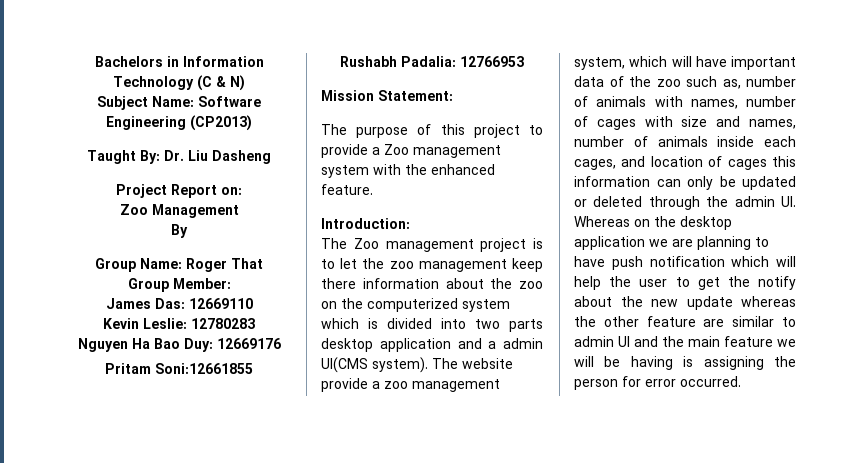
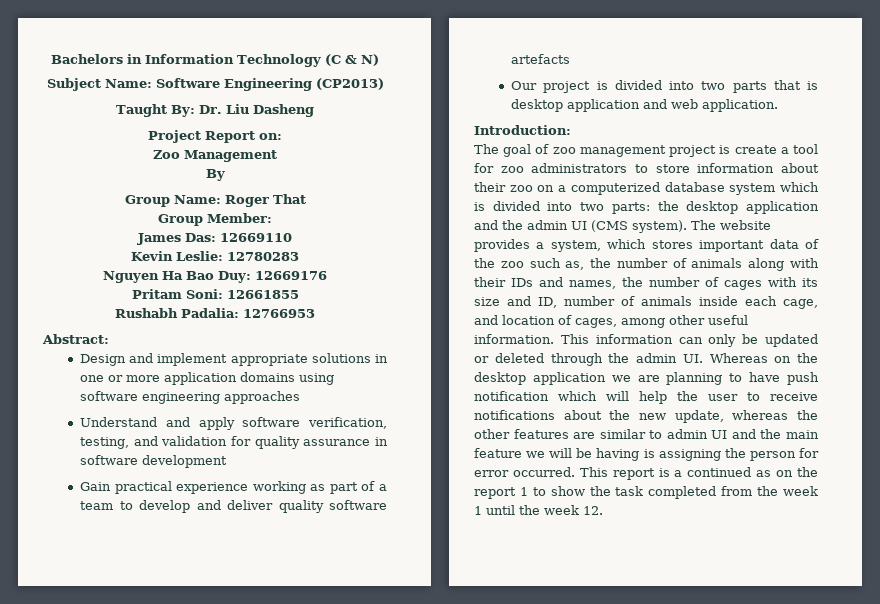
- Pritam Soni:12661855
+ Pritam Soni: 12661855
- Mission Statement:
- The purpose of this project to provide a Zoo management system with the enhanced feature.
+ Abstract:
+ Design and implement appropriate solutions in one or more application domains using software engineering approaches
+ Understand and apply software verification, testing, and validation for quality assurance in software development
+ Gain practical experience working as part of a team to develop and deliver quality software artefacts
+ Our project is divided into two parts that is desktop application and web application.
  Introduction:
- The Zoo management project is to let the zoo management keep there information about the zoo on the computerized system which is divided into two parts desktop application and a admin UI(CMS system). The website provide a zoo management system, which will have important data of the zoo such as, number of animals with names, number of cages with size and names, number of animals inside each cages, and location of cages this information can only be updated or deleted through the admin UI. Whereas on the desktop application we are planning to have push notification which will help the user to get the notify about the new update whereas the other feature are similar to admin UI and the main feature we will be having is assigning the person for error occurred.
+ The goal of zoo management project is create a tool for zoo administrators to store information about their zoo on a computerized database system which is divided into two parts: the desktop application and the admin UI (CMS system). The website provides a system, which stores important data of the zoo such as, the number of animals along with their IDs and names, the number of cages with its size and ID, number of animals inside each cage, and location of cages, among other useful information. This information can only be updated or deleted through the admin UI. Whereas on the desktop application we are planning to have push notification which will help the user to receive notifications about the new update, whereas the other features are similar to admin UI and the main feature we will be having is assigning the person for error occurred.
+ This report is a continued as on the report 1 to show the task completed from the week 1 until the week 12.

